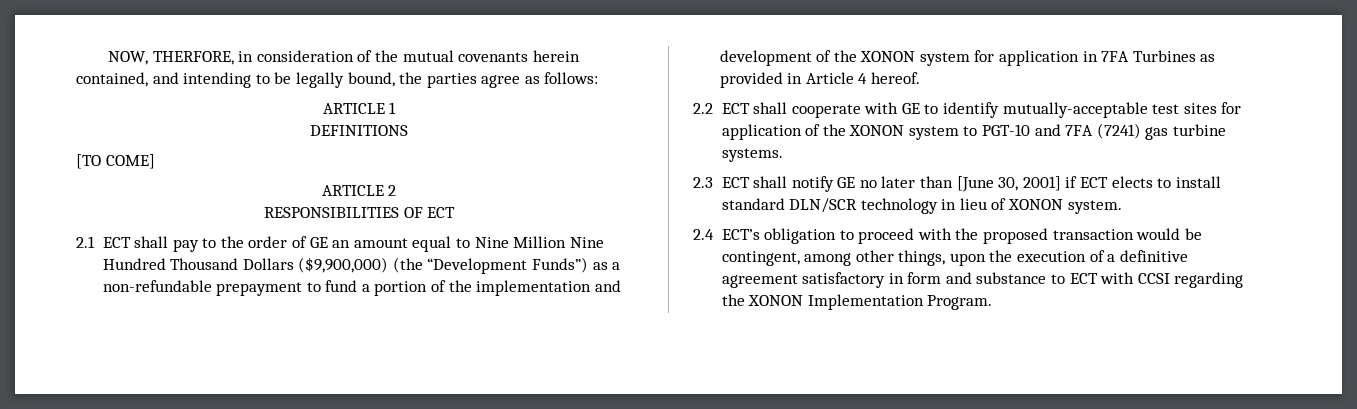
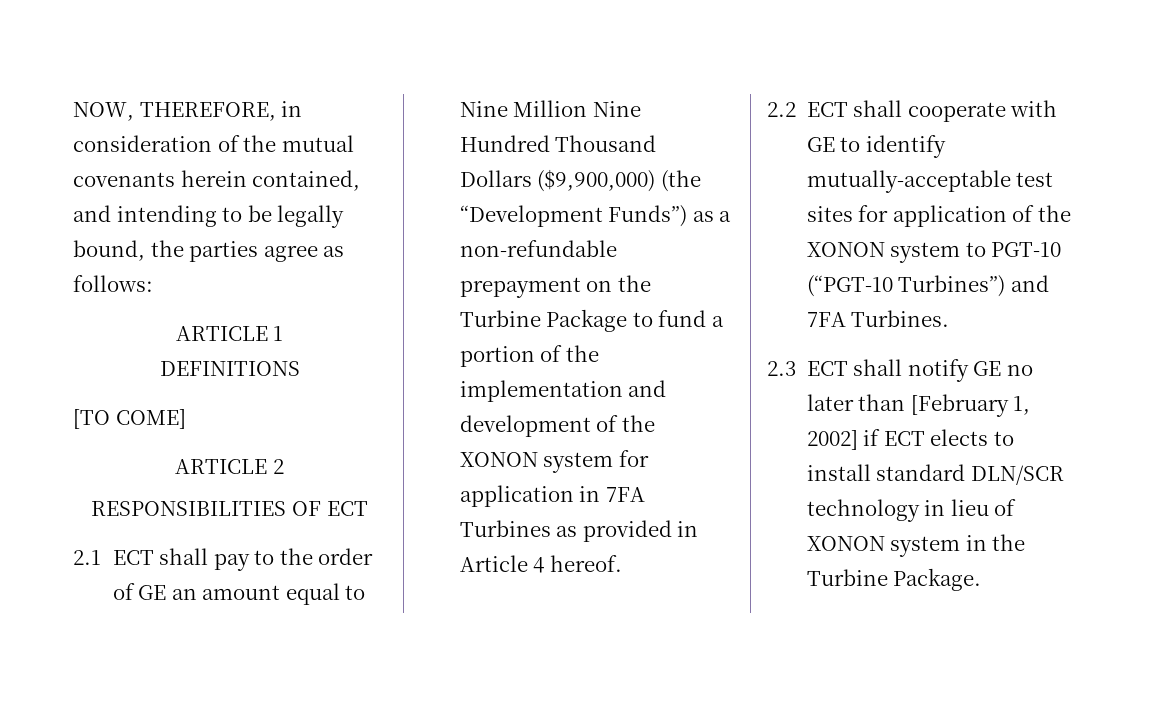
- NOW, THERFORE, in consideration of the mutual covenants herein contained, and intending to be legally bound, the parties agree as follows:
+ NOW, THEREFORE, in consideration of the mutual covenants herein contained, and intending to be legally bound, the parties agree as follows:
- 2.1 ECT shall pay to the order of GE an amount equal to Nine Million Nine Hundred Thousand Dollars ($9,900,000) (the “Development Funds”) as a non-refundable prepayment to fund a portion of the implementation and development of the XONON system for application in 7FA Turbines as provided in Article 4 hereof.
+ 2.1 ECT shall pay to the order of GE an amount equal to Nine Million Nine Hundred Thousand Dollars ($9,900,000) (the “Development Funds”) as a non-refundable prepayment on the Turbine Package to fund a portion of the implementation and development of the XONON system for application in 7FA Turbines as provided in Article 4 hereof.
- 2.2 ECT shall cooperate with GE to identify mutually-acceptable test sites for application of the XONON system to PGT-10 and 7FA (7241) gas turbine systems.
+ 2.2 ECT shall cooperate with GE to identify mutually-acceptable test sites for application of the XONON system to PGT-10 (“PGT-10 Turbines”) and 7FA Turbines.
- 2.3 ECT shall notify GE no later than [June 30, 2001] if ECT elects to install standard DLN/SCR technology in lieu of XONON system.
- 2.4 ECT’s obligation to proceed with the proposed transaction would be contingent, among other things, upon the execution of a definitive agreement satisfactory in form and substance to ECT with CCSI regarding the XONON Implementation Program.
+ 2.3 ECT shall notify GE no later than [February 1, 2002] if ECT elects to install standard DLN/SCR technology in lieu of XONON system in the Turbine Package.

